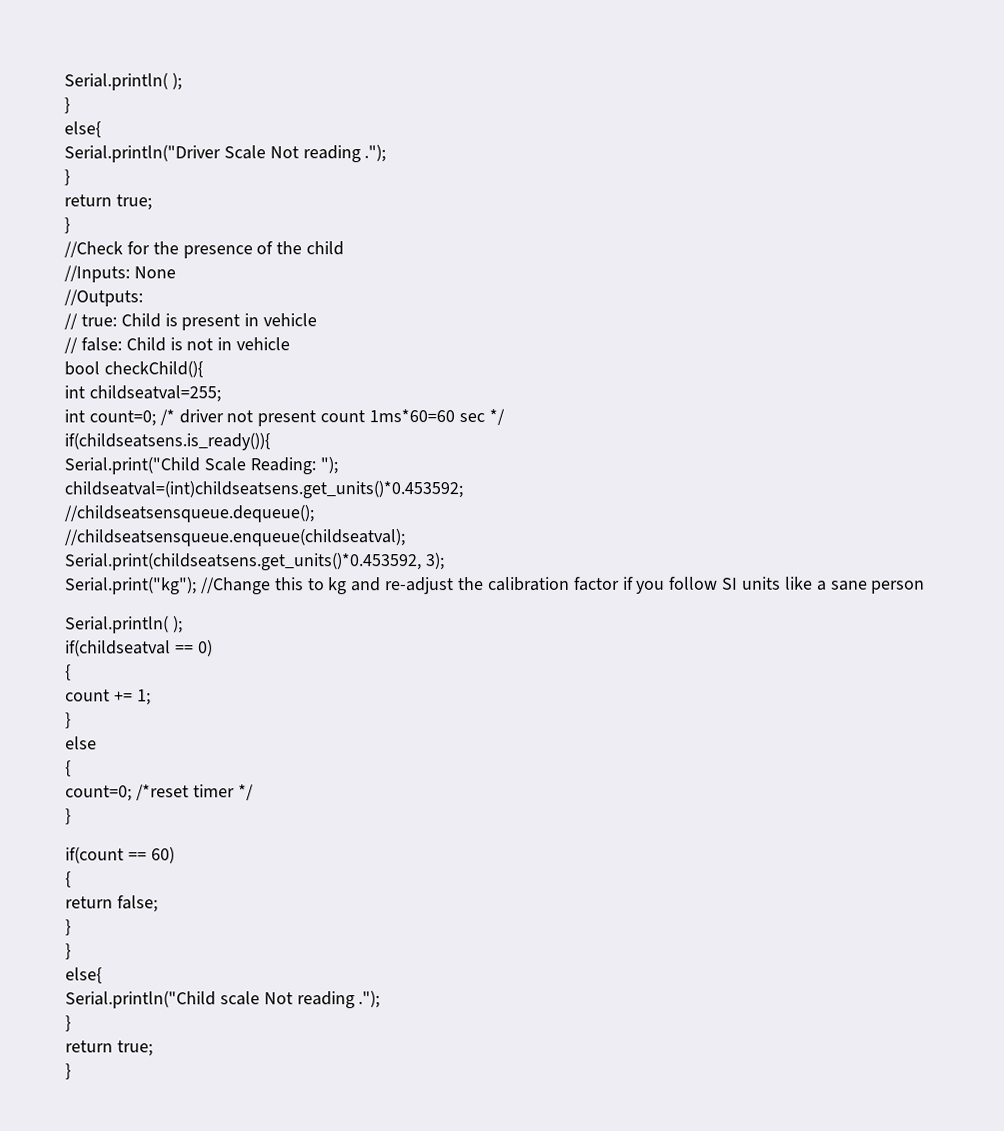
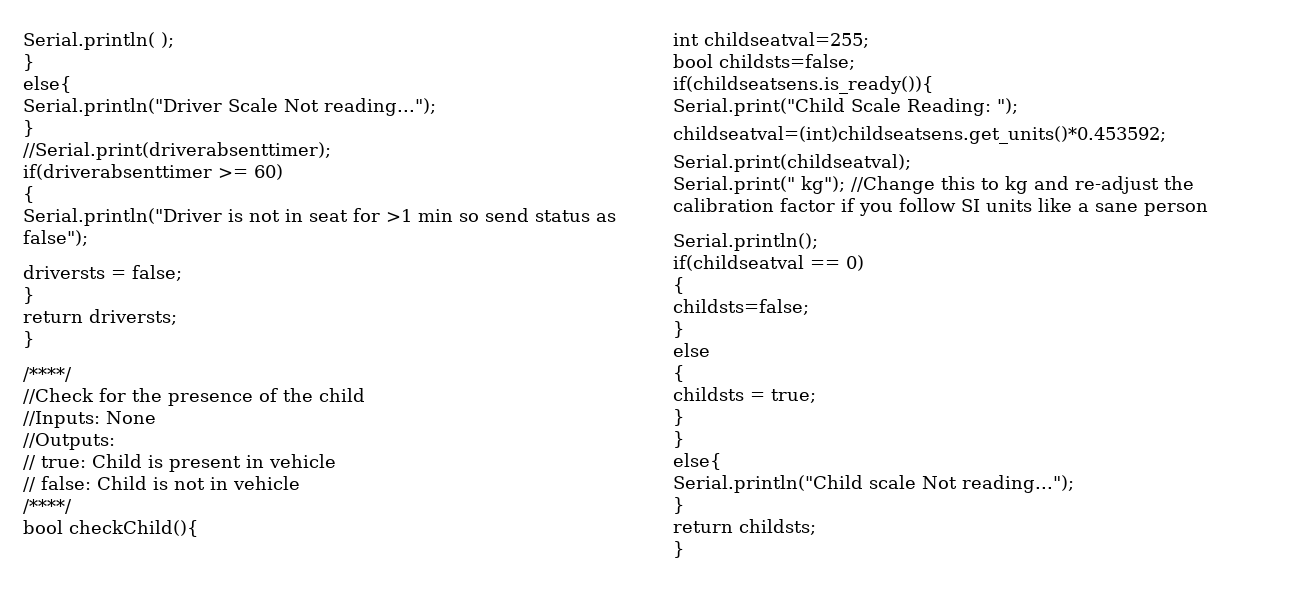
- Serial.println("Driver Scale Not reading .");
+ Serial.println("Driver Scale Not reading...");
  }
- return true;
+ //Serial.print(driverabsenttimer);
+ if(driverabsenttimer >= 60)
+ {
+ Serial.println("Driver is not in seat for >1 min so send status as false");
+ driversts = false;
  }
+ return driversts;
+ }
+ /****/
  // false: Child is not in vehicle
+ /****/
- int count=0; /* driver not present count 1ms*60=60 sec */
+ bool childsts=false;
- //childseatsensqueue.dequeue();
- //childseatsensqueue.enqueue(childseatval);
- Serial.print(childseatsens.get_units()*0.453592, 3);
- Serial.print("kg"); //Change this to kg and re-adjust the calibration factor if you follow SI units like a sane person
- Serial.println( );
+ Serial.print(childseatval);
+ Serial.print(" kg"); //Change this to kg and re-adjust the calibration factor if you follow SI units like a sane person
+ Serial.println();
  if(childseatval == 0)
  {
- count += 1;
+ childsts=false;
- count=0; /*reset timer */
- }
- if(count == 60)
- {
- return false;
+ childsts = true;
- Serial.println("Child scale Not reading .");
+ Serial.println("Child scale Not reading...");
  }
- return true;
+ return childsts;

